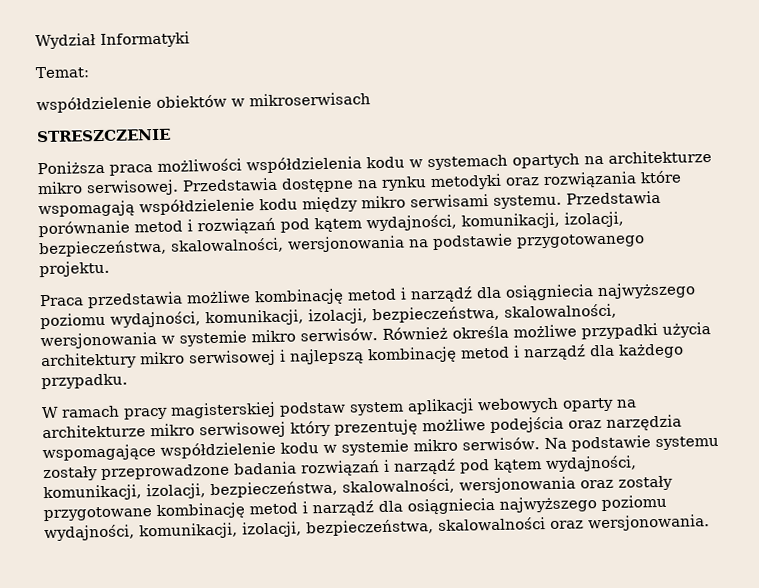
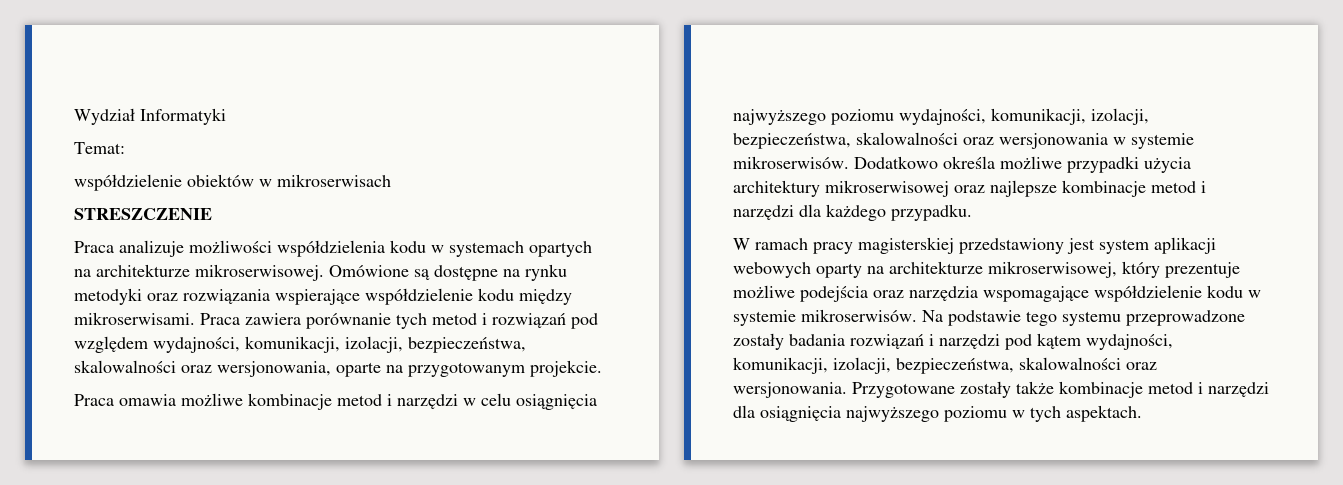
- Poniższa praca możliwości współdzielenia kodu w systemach opartych na architekturze mikro serwisowej. Przedstawia dostępne na rynku metodyki oraz rozwiązania które wspomagają współdzielenie kodu między mikro serwisami systemu. Przedstawia porównanie metod i rozwiązań pod kątem wydajności, komunikacji, izolacji, bezpieczeństwa, skalowalności, wersjonowania na podstawie przygotowanego projektu.
- Praca przedstawia możliwe kombinację metod i narządź dla osiągniecia najwyższego poziomu wydajności, komunikacji, izolacji, bezpieczeństwa, skalowalności, wersjonowania w systemie mikro serwisów. Również określa możliwe przypadki użycia architektury mikro serwisowej i najlepszą kombinację metod i narządź dla każdego przypadku.
+ Praca analizuje możliwości współdzielenia kodu w systemach opartych na architekturze mikroserwisowej. Omówione są dostępne na rynku metodyki oraz rozwiązania wspierające współdzielenie kodu między mikroserwisami. Praca zawiera porównanie tych metod i rozwiązań pod względem wydajności, komunikacji, izolacji, bezpieczeństwa, skalowalności oraz wersjonowania, oparte na przygotowanym projekcie.
+ Praca omawia możliwe kombinacje metod i narzędzi w celu osiągnięcia najwyższego poziomu wydajności, komunikacji, izolacji, bezpieczeństwa, skalowalności oraz wersjonowania w systemie mikroserwisów. Dodatkowo określa możliwe przypadki użycia architektury mikroserwisowej oraz najlepsze kombinacje metod i narzędzi dla każdego przypadku.
- W ramach pracy magisterskiej podstaw system aplikacji webowych oparty na architekturze mikro serwisowej który prezentuję możliwe podejścia oraz narzędzia wspomagające współdzielenie kodu w systemie mikro serwisów. Na podstawie systemu zostały przeprowadzone badania rozwiązań i narządź pod kątem wydajności, komunikacji, izolacji, bezpieczeństwa, skalowalności, wersjonowania oraz zostały przygotowane kombinację metod i narządź dla osiągniecia najwyższego poziomu wydajności, komunikacji, izolacji, bezpieczeństwa, skalowalności oraz wersjonowania.
+ W ramach pracy magisterskiej przedstawiony jest system aplikacji webowych oparty na architekturze mikroserwisowej, który prezentuje możliwe podejścia oraz narzędzia wspomagające współdzielenie kodu w systemie mikroserwisów. Na podstawie tego systemu przeprowadzone zostały badania rozwiązań i narzędzi pod kątem wydajności, komunikacji, izolacji, bezpieczeństwa, skalowalności oraz wersjonowania. Przygotowane zostały także kombinacje metod i narzędzi dla osiągnięcia najwyższego poziomu w tych aspektach.

